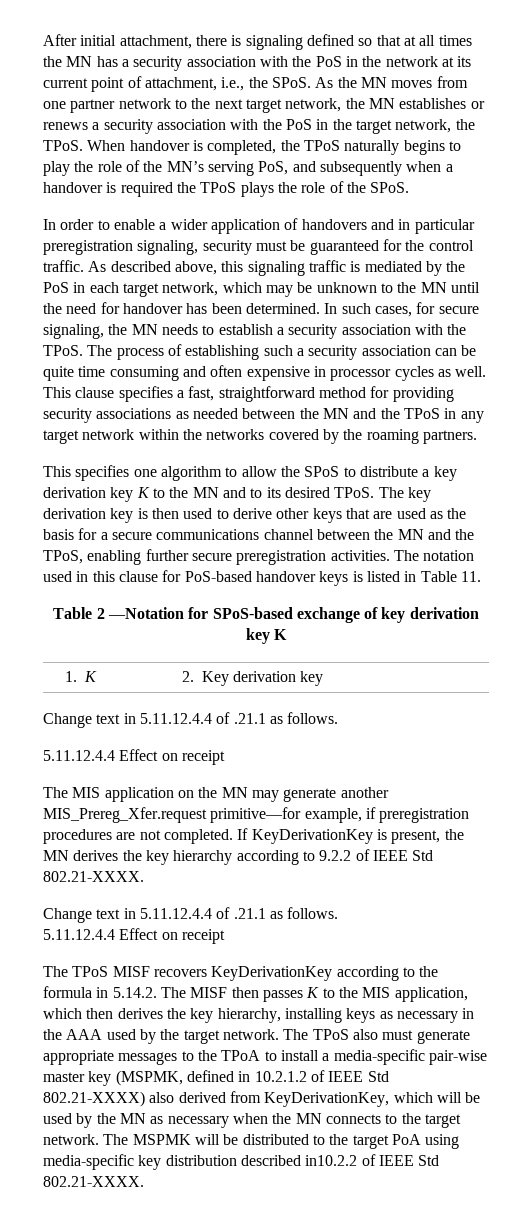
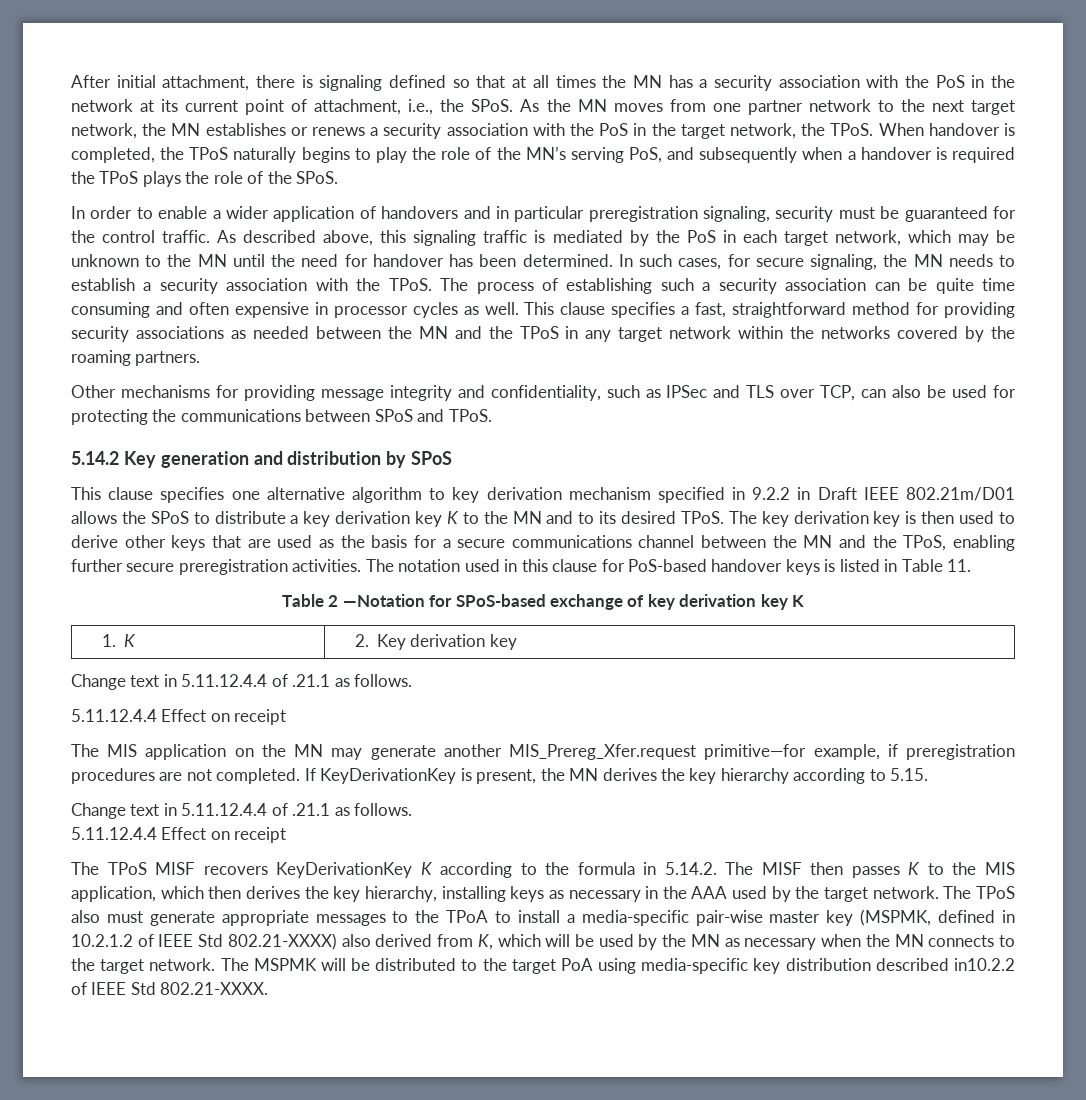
- This specifies one algorithm to allow the SPoS to distribute a key derivation key K to the MN and to its desired TPoS.
+ Other mechanisms for providing message integrity and confidentiality, such as IPSec and TLS over TCP, can also be used for protecting the communications between SPoS and TPoS.
+ 5.14.2 Key generation and distribution by SPoS
+ This clause specifies one alternative algorithm to key derivation mechanism specified in 9.2.2 in Draft IEEE 802.21m/D01 allows the SPoS to distribute a key derivation key K to the MN and to its desired TPoS.
- If KeyDerivationKey is present, the MN derives the key hierarchy according to 9.2.2 of IEEE Std 802.21-XXXX.
+ If KeyDerivationKey is present, the MN derives the key hierarchy according to 5.15.
- The TPoS MISF recovers KeyDerivationKey according to the formula in 5.14.2. The MISF then passes K to the MIS application, which then derives the key hierarchy, installing keys as necessary in the AAA used by the target network.
+ The TPoS MISF recovers KeyDerivationKey K according to the formula in 5.14.2. The MISF then passes K to the MIS application, which then derives the key hierarchy, installing keys as necessary in the AAA used by the target network.
- The TPoS also must generate appropriate messages to the TPoA to install a media-specific pair-wise master key (MSPMK, defined in 10.2.1.2 of IEEE Std 802.21-XXXX) also derived from KeyDerivationKey, which will be used by the MN as necessary when the MN connects to the target network.
+ The TPoS also must generate appropriate messages to the TPoA to install a media-specific pair-wise master key (MSPMK, defined in 10.2.1.2 of IEEE Std 802.21-XXXX) also derived from K, which will be used by the MN as necessary when the MN connects to the target network.

